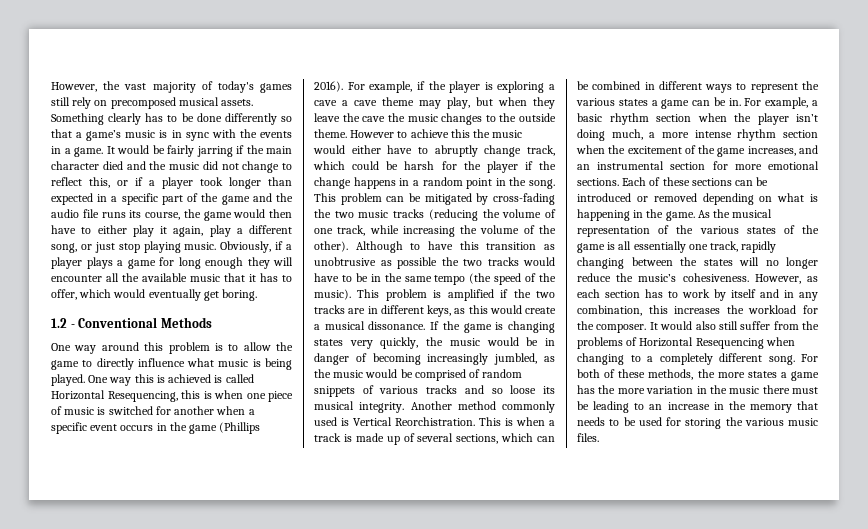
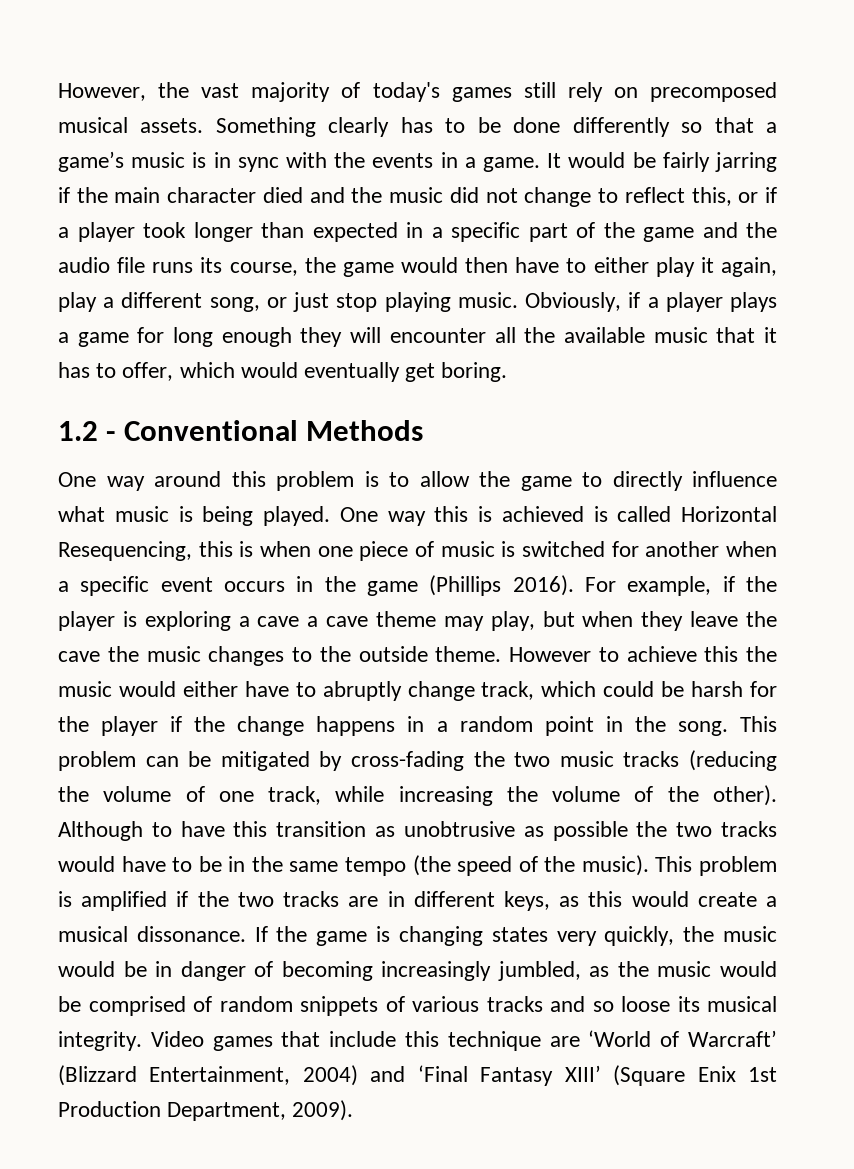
- Another method commonly used is Vertical Reorchistration. This is when a track is made up of several sections, which can be combined in different ways to represent the various states a game can be in. For example, a basic rhythm section when the player isn’t doing much, a more intense rhythm section when the excitement of the game increases, and an instrumental section for more emotional sections. Each of these sections can be introduced or removed depending on what is happening in the game. As the musical representation of the various states of the game is all essentially one track, rapidly changing between the states will no longer reduce the music’s cohesiveness. However, as each section has to work by itself and in any combination, this increases the workload for the composer. It would also still suffer from the problems of Horizontal Resequencing when changing to a completely different song. For both of these methods, the more states a game has the more variation in the music there must be leading to an increase in the memory that needs to be used for storing the various music files.
+ Video games that include this technique are ‘World of Warcraft’ (Blizzard Entertainment, 2004) and ‘Final Fantasy XIII’ (Square Enix 1st Production Department, 2009).

